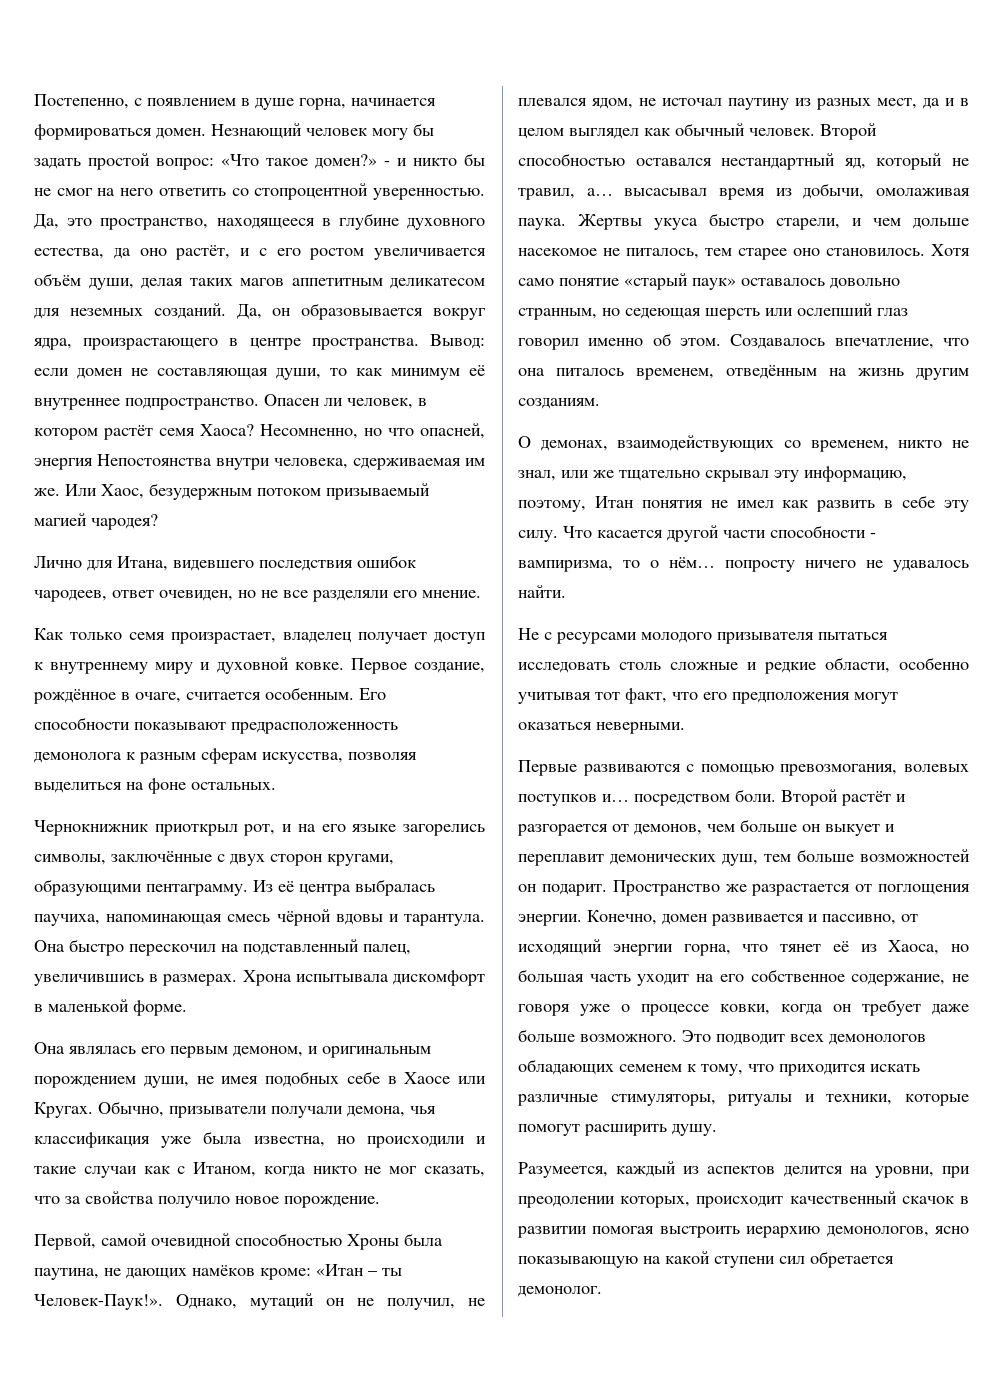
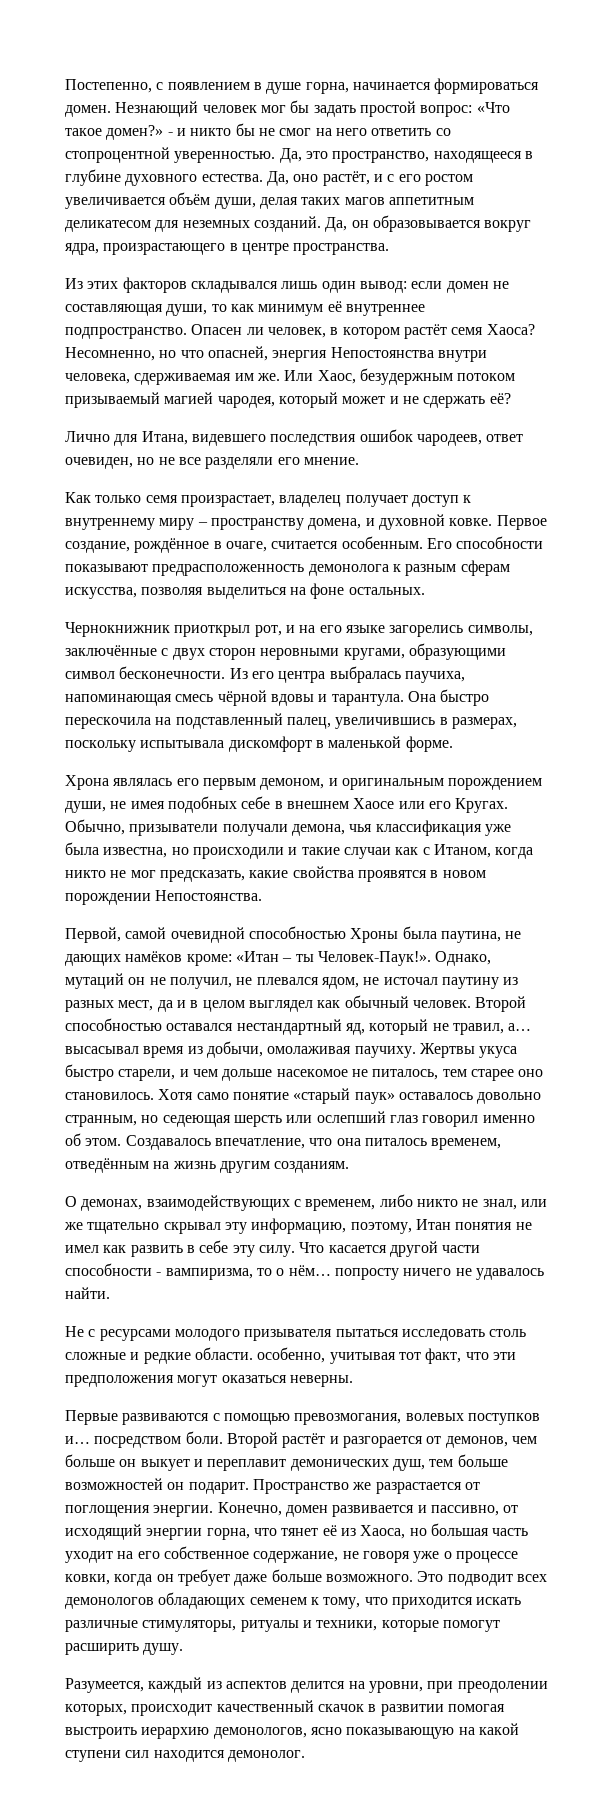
- Незнающий человек могу бы задать простой вопрос: «Что такое домен?»
+ Незнающий человек мог бы задать простой вопрос: «Что такое домен?»
- Да, это пространство, находящееся в глубине духовного естества, да оно растёт, и с его ростом увеличивается объём души, делая таких магов аппетитным деликатесом для неземных созданий.
+ Да, это пространство, находящееся в глубине духовного естества. Да, оно растёт, и с его ростом увеличивается объём души, делая таких магов аппетитным деликатесом для неземных созданий.
- Да, он образовывается вокруг ядра, произрастающего в центре пространства. Вывод: если домен не составляющая души, то как минимум её внутреннее подпространство.
+ Да, он образовывается вокруг ядра, произрастающего в центре пространства.
+ Из этих факторов складывался лишь один вывод: если домен не составляющая души, то как минимум её внутреннее подпространство.
- Или Хаос, безудержным потоком призываемый магией чародея?
+ Или Хаос, безудержным потоком призываемый магией чародея, который может и не сдержать её?
- Как только семя произрастает, владелец получает доступ к внутреннему миру и духовной ковке.
+ Как только семя произрастает, владелец получает доступ к внутреннему миру – пространству домена, и духовной ковке.
- Чернокнижник приоткрыл рот, и на его языке загорелись символы, заключённые с двух сторон кругами, образующими пентаграмму. Из её центра выбралась паучиха, напоминающая смесь чёрной вдовы и тарантула.
+ Чернокнижник приоткрыл рот, и на его языке загорелись символы, заключённые с двух сторон неровными кругами, образующими символ бесконечности. Из его центра выбралась паучиха, напоминающая смесь чёрной вдовы и тарантула.
- Она быстро перескочил на подставленный палец, увеличившись в размерах. Хрона испытывала дискомфорт в маленькой форме.
+ Она быстро перескочила на подставленный палец, увеличившись в размерах, поскольку испытывала дискомфорт в маленькой форме.
- Она являлась его первым демоном, и оригинальным порождением души, не имея подобных себе в Хаосе или Кругах.
+ Хрона являлась его первым демоном, и оригинальным порождением души, не имея подобных себе в внешнем Хаосе или его Кругах.
- Обычно, призыватели получали демона, чья классификация уже была известна, но происходили и такие случаи как с Итаном, когда никто не мог сказать, что за свойства получило новое порождение.
+ Обычно, призыватели получали демона, чья классификация уже была известна, но происходили и такие случаи как с Итаном, когда никто не мог предсказать, какие свойства проявятся в новом порождении Непостоянства.
- Второй способностью оставался нестандартный яд, который не травил, а… высасывал время из добычи, омолаживая паука.
+ Второй способностью оставался нестандартный яд, который не травил, а… высасывал время из добычи, омолаживая паучиху.
- О демонах, взаимодействующих со временем, никто не знал, или же тщательно скрывал эту информацию, поэтому, Итан понятия не имел как развить в себе эту силу.
+ О демонах, взаимодействующих с временем, либо никто не знал, или же тщательно скрывал эту информацию, поэтому, Итан понятия не имел как развить в себе эту силу.
- Не с ресурсами молодого призывателя пытаться исследовать столь сложные и редкие области, особенно учитывая тот факт, что его предположения могут оказаться неверными.
+ Не с ресурсами молодого призывателя пытаться исследовать столь сложные и редкие области. особенно, учитывая тот факт, что эти предположения могут оказаться неверны.
- Разумеется, каждый из аспектов делится на уровни, при преодолении которых, происходит качественный скачок в развитии помогая выстроить иерархию демонологов, ясно показывающую на какой ступени сил обретается демонолог.
+ Разумеется, каждый из аспектов делится на уровни, при преодолении которых, происходит качественный скачок в развитии помогая выстроить иерархию демонологов, ясно показывающую на какой ступени сил находится демонолог.

